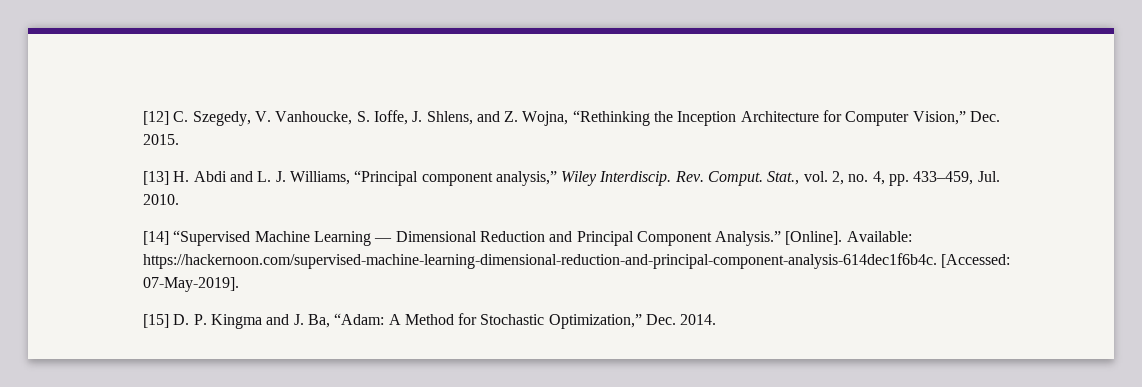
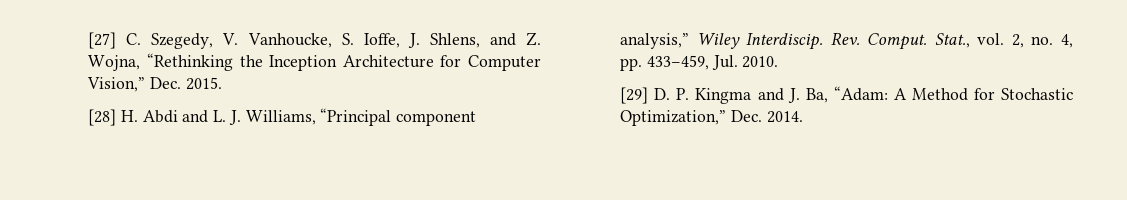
- [12] C. Szegedy, V. Vanhoucke, S. Ioffe, J. Shlens, and Z. Wojna, “Rethinking the Inception Architecture for Computer Vision,” Dec. 2015.
+ [27] C. Szegedy, V. Vanhoucke, S. Ioffe, J. Shlens, and Z. Wojna, “Rethinking the Inception Architecture for Computer Vision,” Dec. 2015.
- [13] H. Abdi and L. J. Williams, “Principal component analysis,” Wiley Interdiscip.
+ [28] H. Abdi and L. J. Williams, “Principal component analysis,” Wiley Interdiscip.
- [14] “Supervised Machine Learning — Dimensional Reduction and Principal Component Analysis.” [Online]. Available: https://hackernoon.com/supervised-machine-learning-dimensional-reduction-and-principal-component-analysis-614dec1f6b4c. [Accessed: 07-May-2019].
- [15] D. P. Kingma and J. Ba, “Adam: A Method for Stochastic Optimization,” Dec. 2014.
+ [29] D. P. Kingma and J. Ba, “Adam: A Method for Stochastic Optimization,” Dec. 2014.

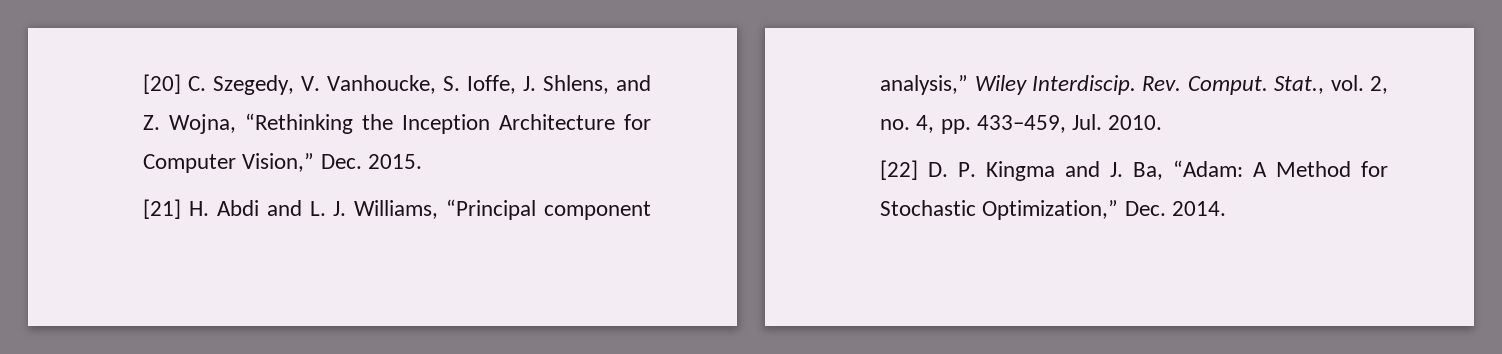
- [27] C. Szegedy, V. Vanhoucke, S. Ioffe, J. Shlens, and Z. Wojna, “Rethinking the Inception Architecture for Computer Vision,” Dec. 2015.
+ [20] C. Szegedy, V. Vanhoucke, S. Ioffe, J. Shlens, and Z. Wojna, “Rethinking the Inception Architecture for Computer Vision,” Dec. 2015.
- [28] H. Abdi and L. J. Williams, “Principal component analysis,” Wiley Interdiscip.
+ [21] H. Abdi and L. J. Williams, “Principal component analysis,” Wiley Interdiscip.
- [29] D. P. Kingma and J. Ba, “Adam: A Method for Stochastic Optimization,” Dec. 2014.
+ [22] D. P. Kingma and J. Ba, “Adam: A Method for Stochastic Optimization,” Dec. 2014.

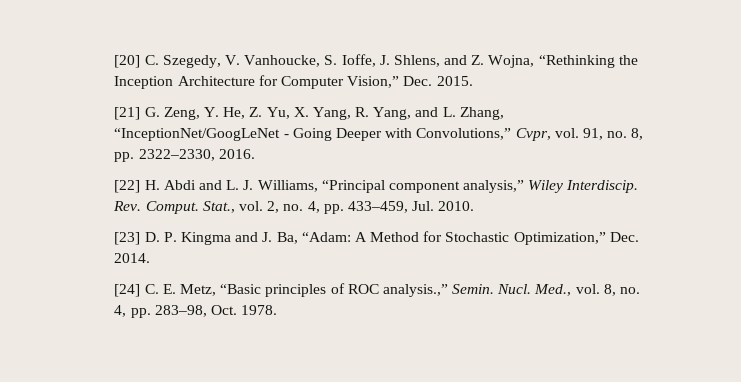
- [21] H. Abdi and L. J. Williams, “Principal component analysis,” Wiley Interdiscip.
+ [21] G. Zeng, Y. He, Z. Yu, X. Yang, R. Yang, and L. Zhang, “InceptionNet/GoogLeNet - Going Deeper with Convolutions,” Cvpr, vol. 91, no. 8, pp. 2322–2330, 2016.
+ [22] H. Abdi and L. J. Williams, “Principal component analysis,” Wiley Interdiscip.
- [22] D. P. Kingma and J. Ba, “Adam: A Method for Stochastic Optimization,” Dec. 2014.
+ [23] D. P. Kingma and J. Ba, “Adam: A Method for Stochastic Optimization,” Dec. 2014.
+ [24] C. E. Metz, “Basic principles of ROC analysis.,” Semin. Nucl. Med., vol. 8, no. 4, pp. 283–98, Oct. 1978.

